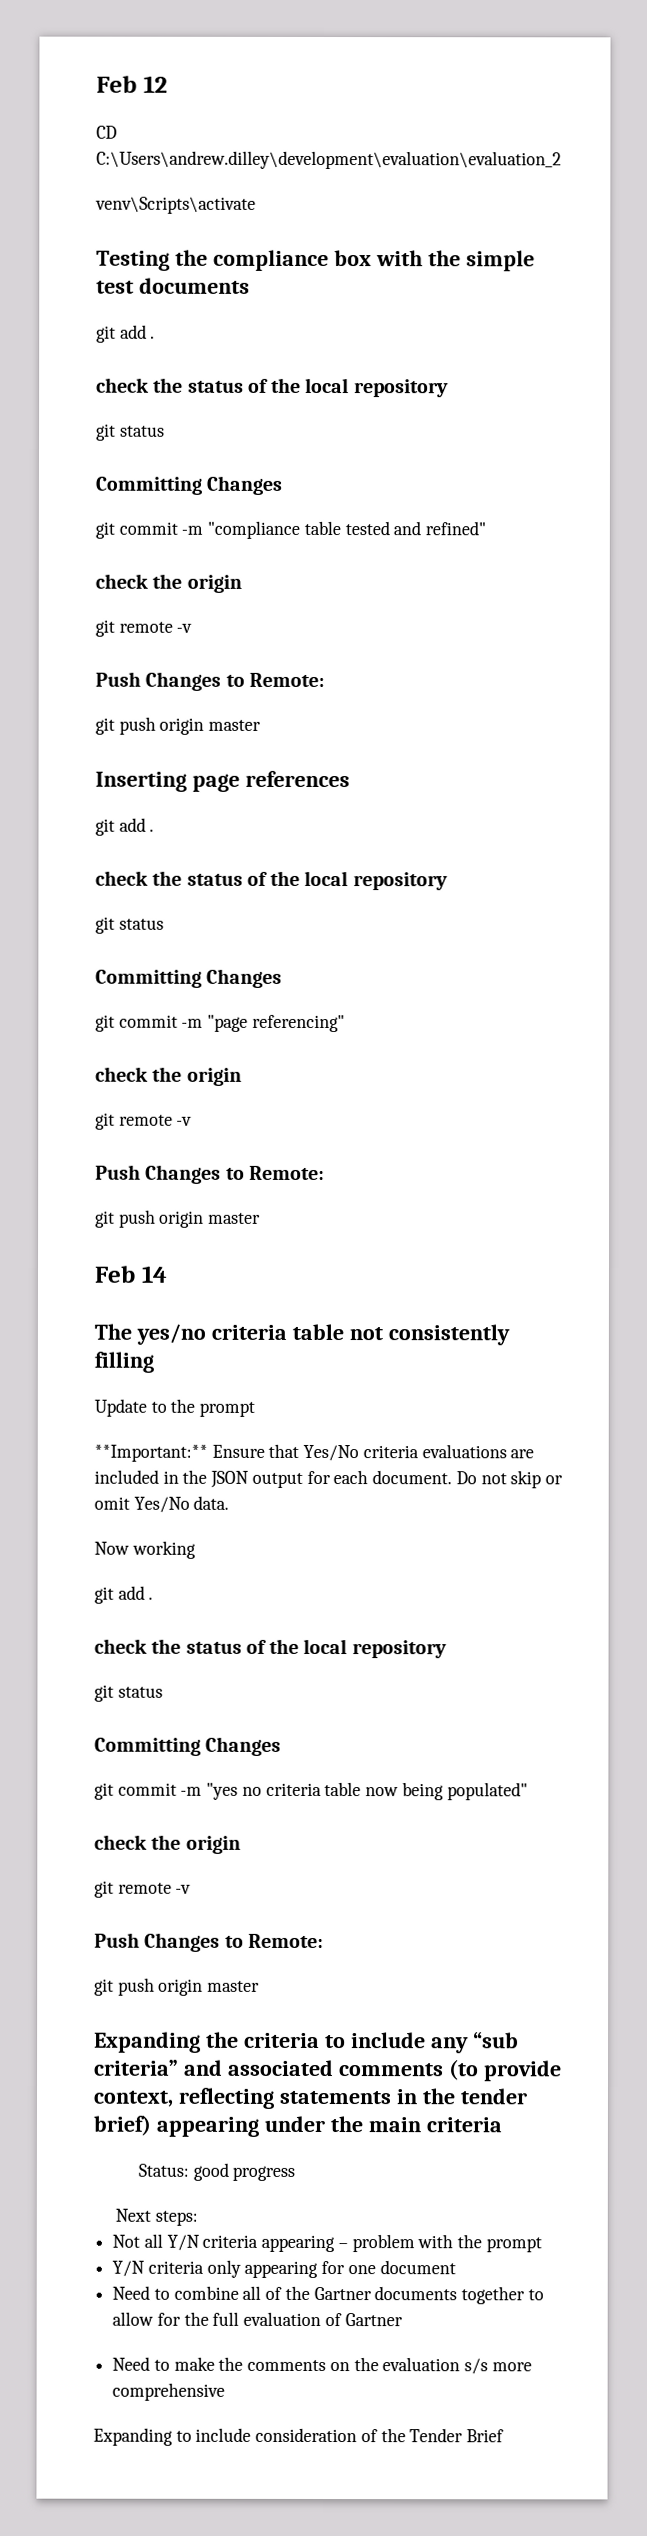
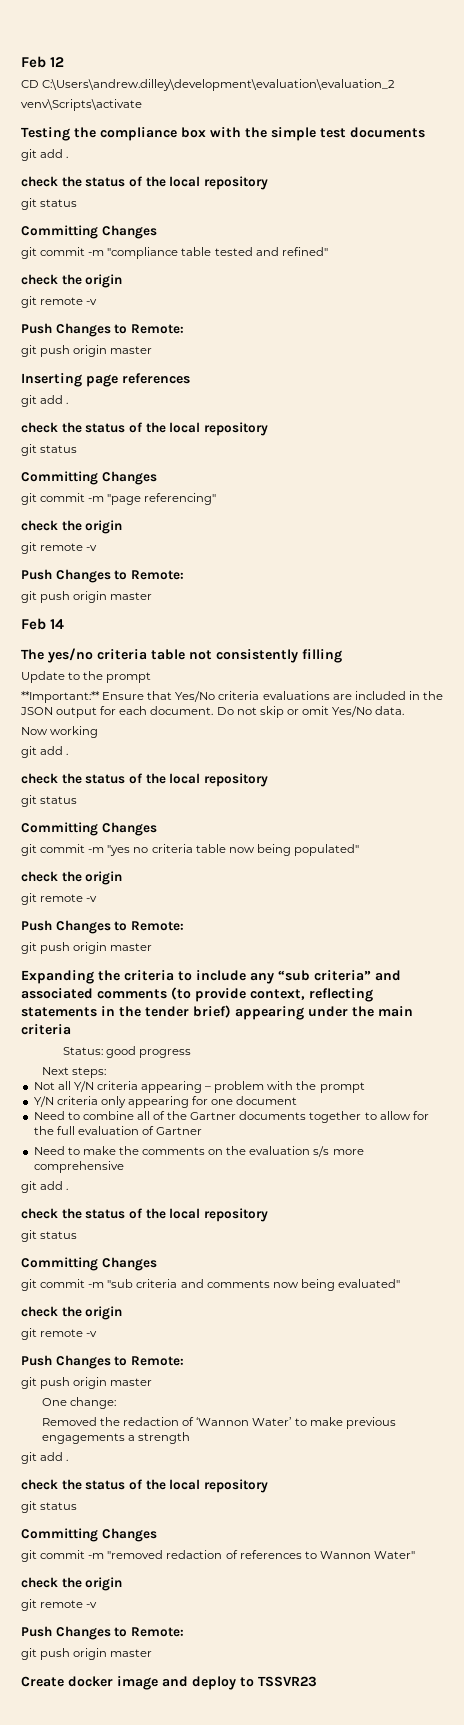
  Need to make the comments on the evaluation s/s more comprehensive
- Expanding to include consideration of the Tender Brief
+ git add .
+ check the status of the local repository
+ git status
+ Committing Changes
+ git commit -m "sub criteria and comments now being evaluated"
+ check the origin
+ git remote -v
+ Push Changes to Remote:
+ git push origin master
+ One change:
+ Removed the redaction of ‘Wannon Water’ to make previous engagements a strength
+ git add .
+ check the status of the local repository
+ git status
+ Committing Changes
+ git commit -m "removed redaction of references to Wannon Water"
+ check the origin
+ git remote -v
+ Push Changes to Remote:
+ git push origin master
+ Create docker image and deploy to TSSVR23

